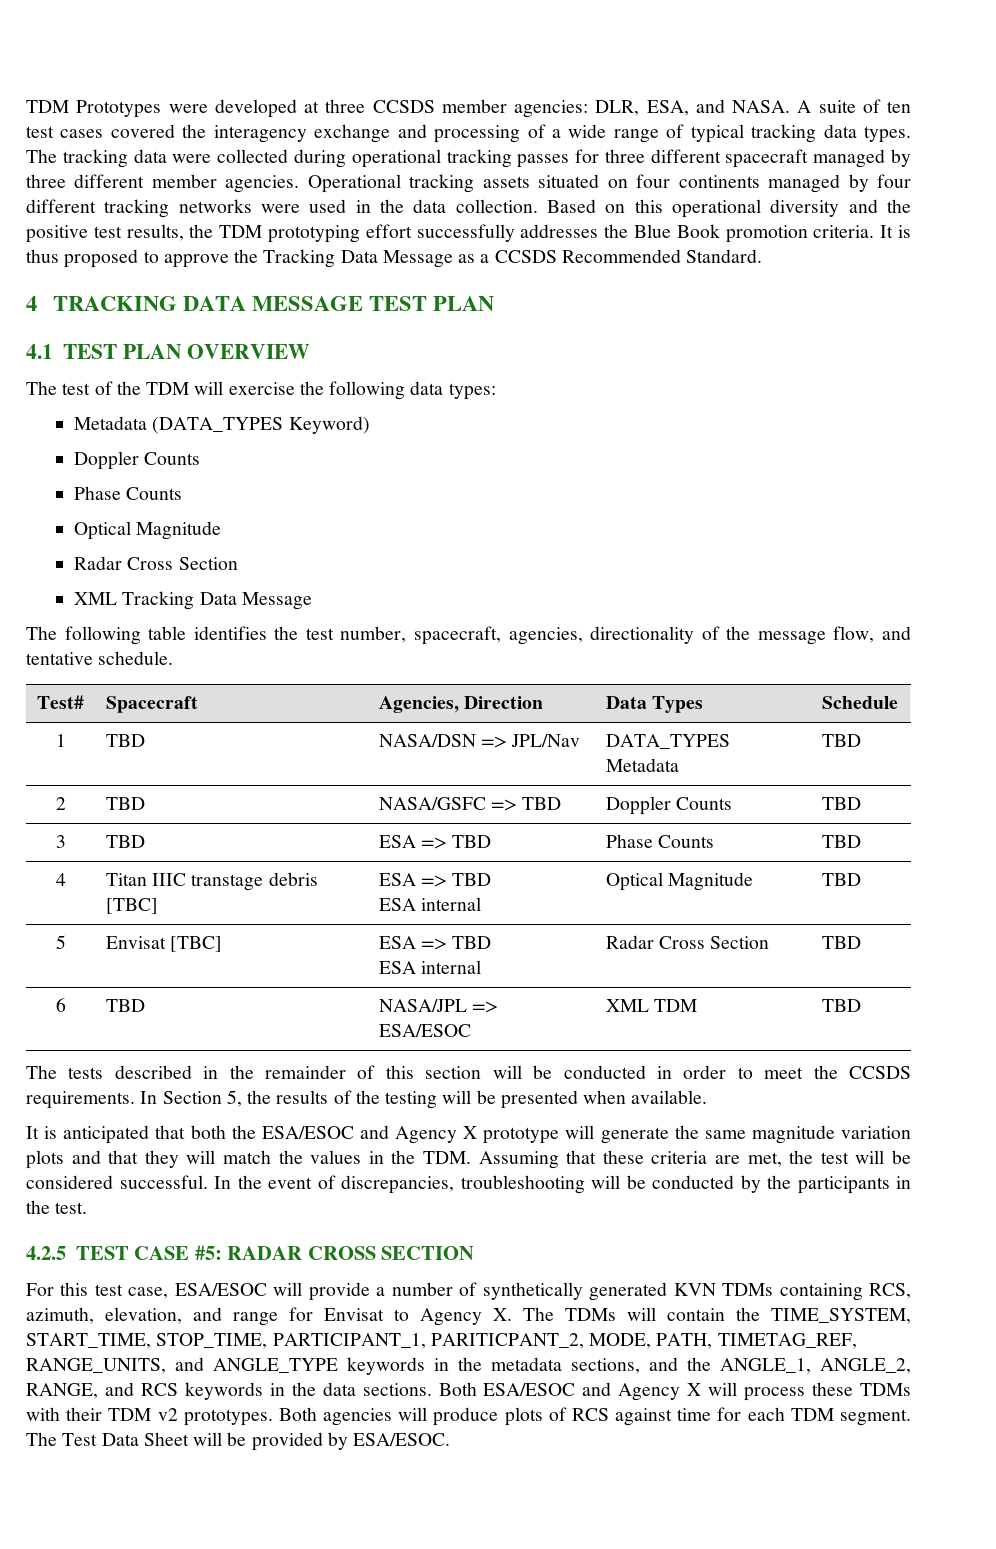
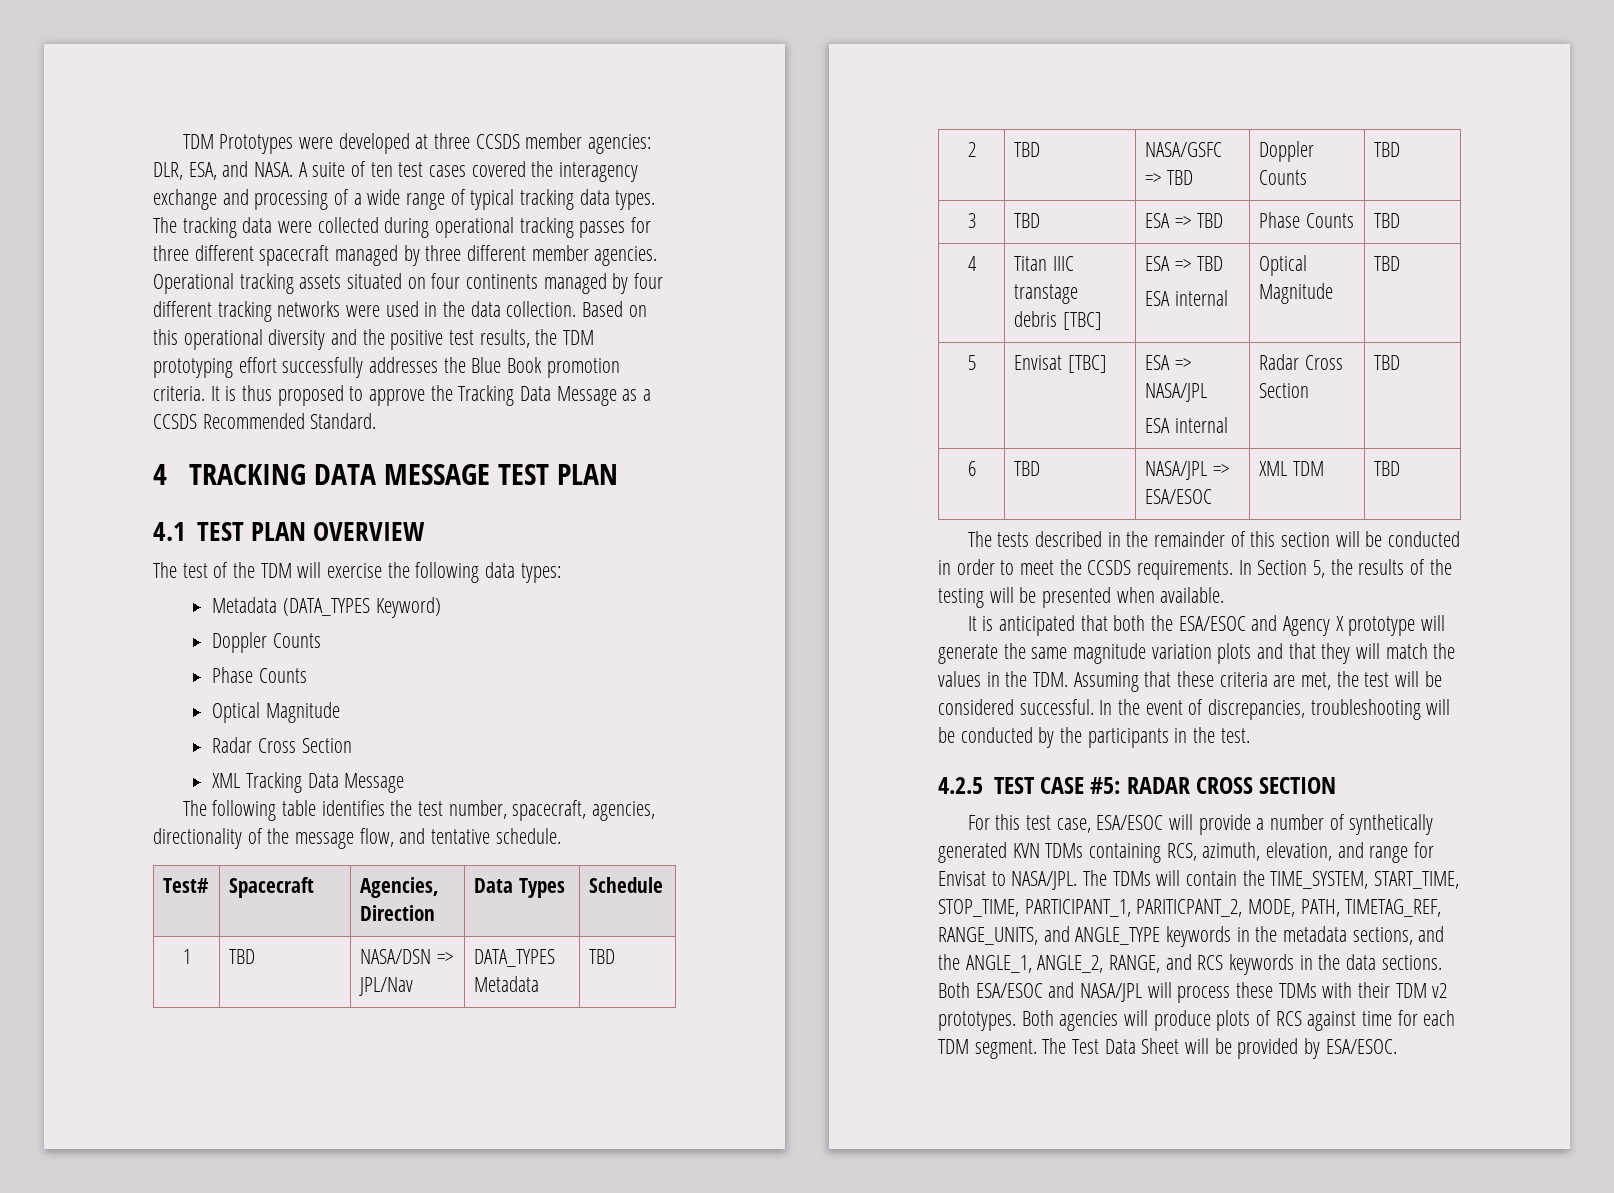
- 5 | Envisat [TBC] | ESA => TBD
+ 5 | Envisat [TBC] | ESA => NASA/JPL
- For this test case, ESA/ESOC will provide a number of synthetically generated KVN TDMs containing RCS, azimuth, elevation, and range for Envisat to Agency X. The TDMs will contain the TIME_SYSTEM, START_TIME, STOP_TIME, PARTICIPANT_1, PARITICPANT_2, MODE, PATH, TIMETAG_REF, RANGE_UNITS, and ANGLE_TYPE keywords in the metadata sections, and the ANGLE_1, ANGLE_2, RANGE, and RCS keywords in the data sections.
+ For this test case, ESA/ESOC will provide a number of synthetically generated KVN TDMs containing RCS, azimuth, elevation, and range for Envisat to NASA/JPL. The TDMs will contain the TIME_SYSTEM, START_TIME, STOP_TIME, PARTICIPANT_1, PARITICPANT_2, MODE, PATH, TIMETAG_REF, RANGE_UNITS, and ANGLE_TYPE keywords in the metadata sections, and the ANGLE_1, ANGLE_2, RANGE, and RCS keywords in the data sections.
- Both ESA/ESOC and Agency X will process these TDMs with their TDM v2 prototypes.
+ Both ESA/ESOC and NASA/JPL will process these TDMs with their TDM v2 prototypes.

